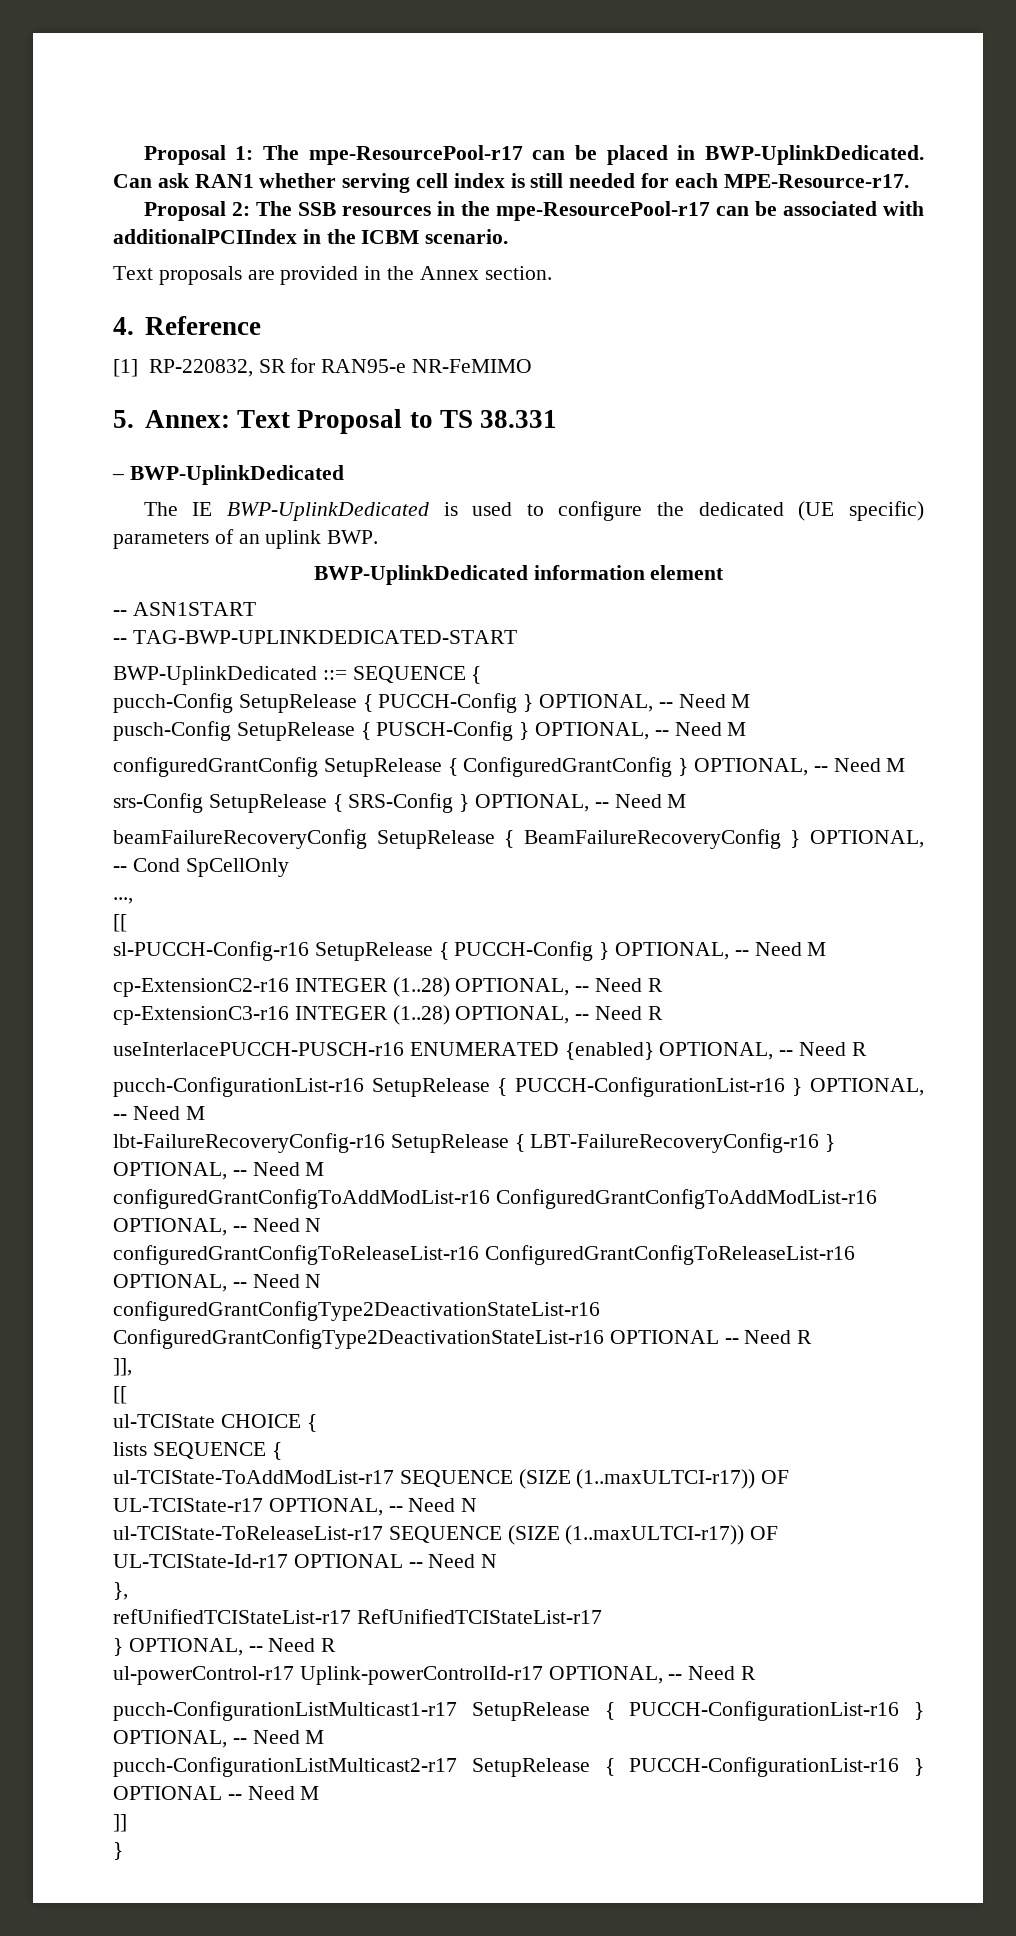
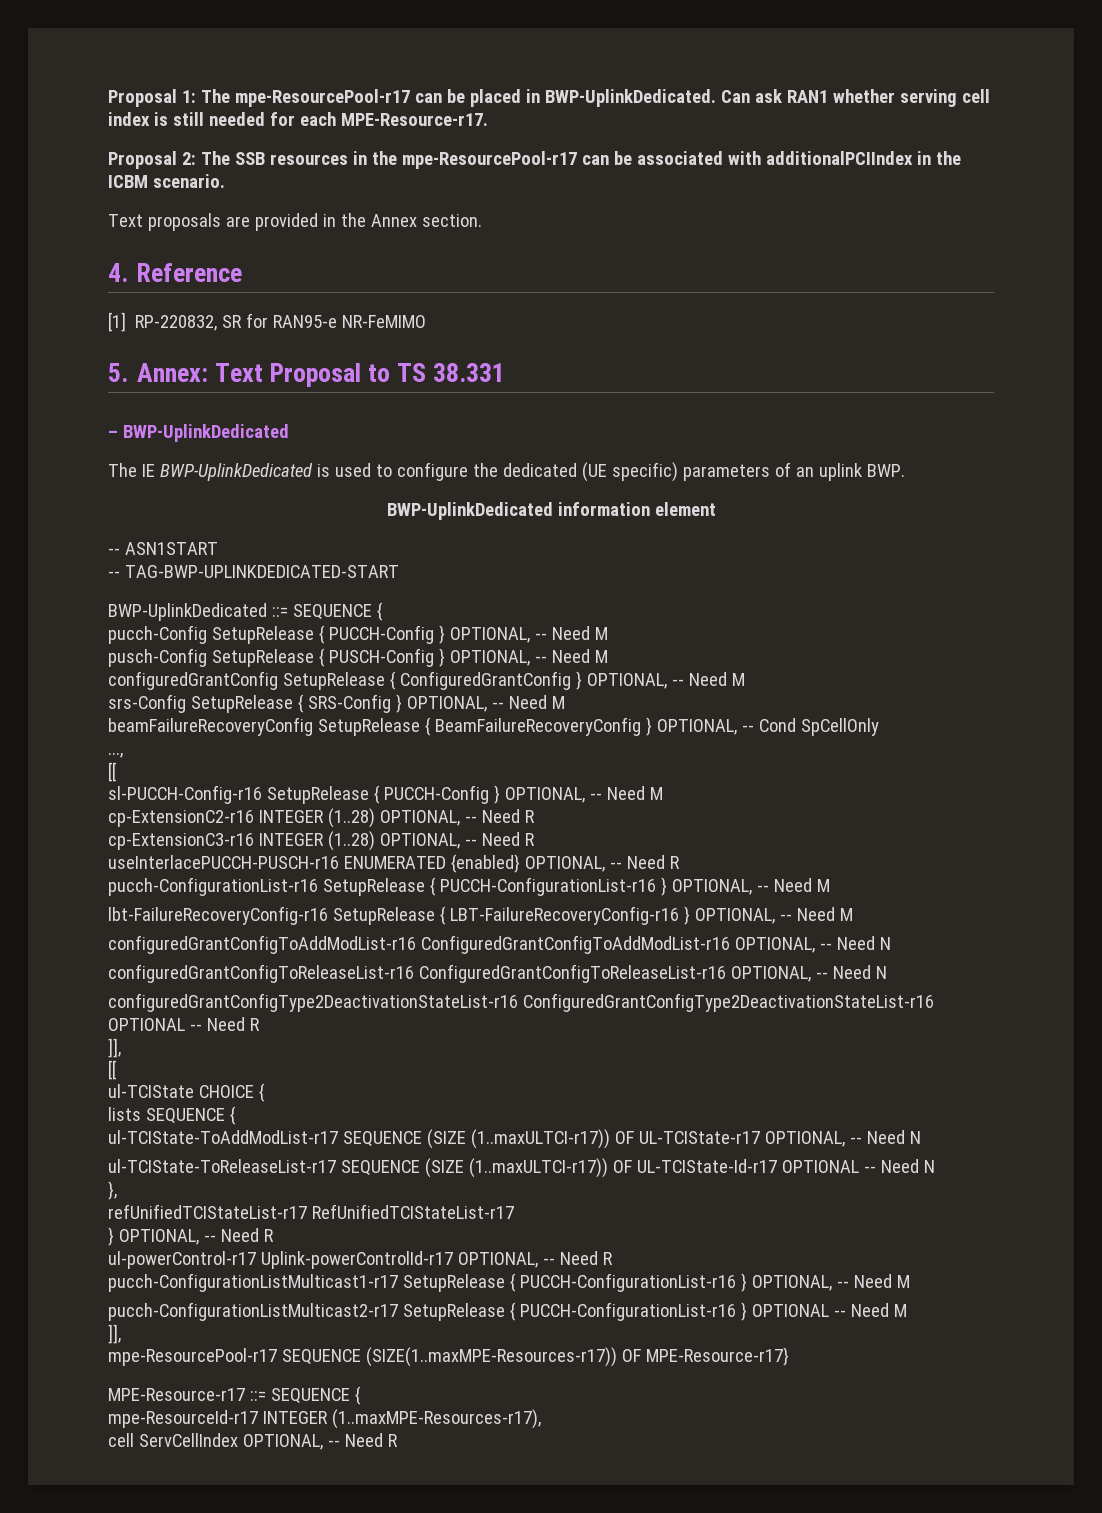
  pucch-ConfigurationListMulticast2-r17 SetupRelease { PUCCH-ConfigurationList-r16 } OPTIONAL -- Need M
- ]]
- }
+ ]],
+ mpe-ResourcePool-r17 SEQUENCE (SIZE(1..maxMPE-Resources-r17)) OF MPE-Resource-r17}
+ MPE-Resource-r17 ::= SEQUENCE {
+ mpe-ResourceId-r17 INTEGER (1..maxMPE-Resources-r17),
+ cell ServCellIndex OPTIONAL, -- Need R

